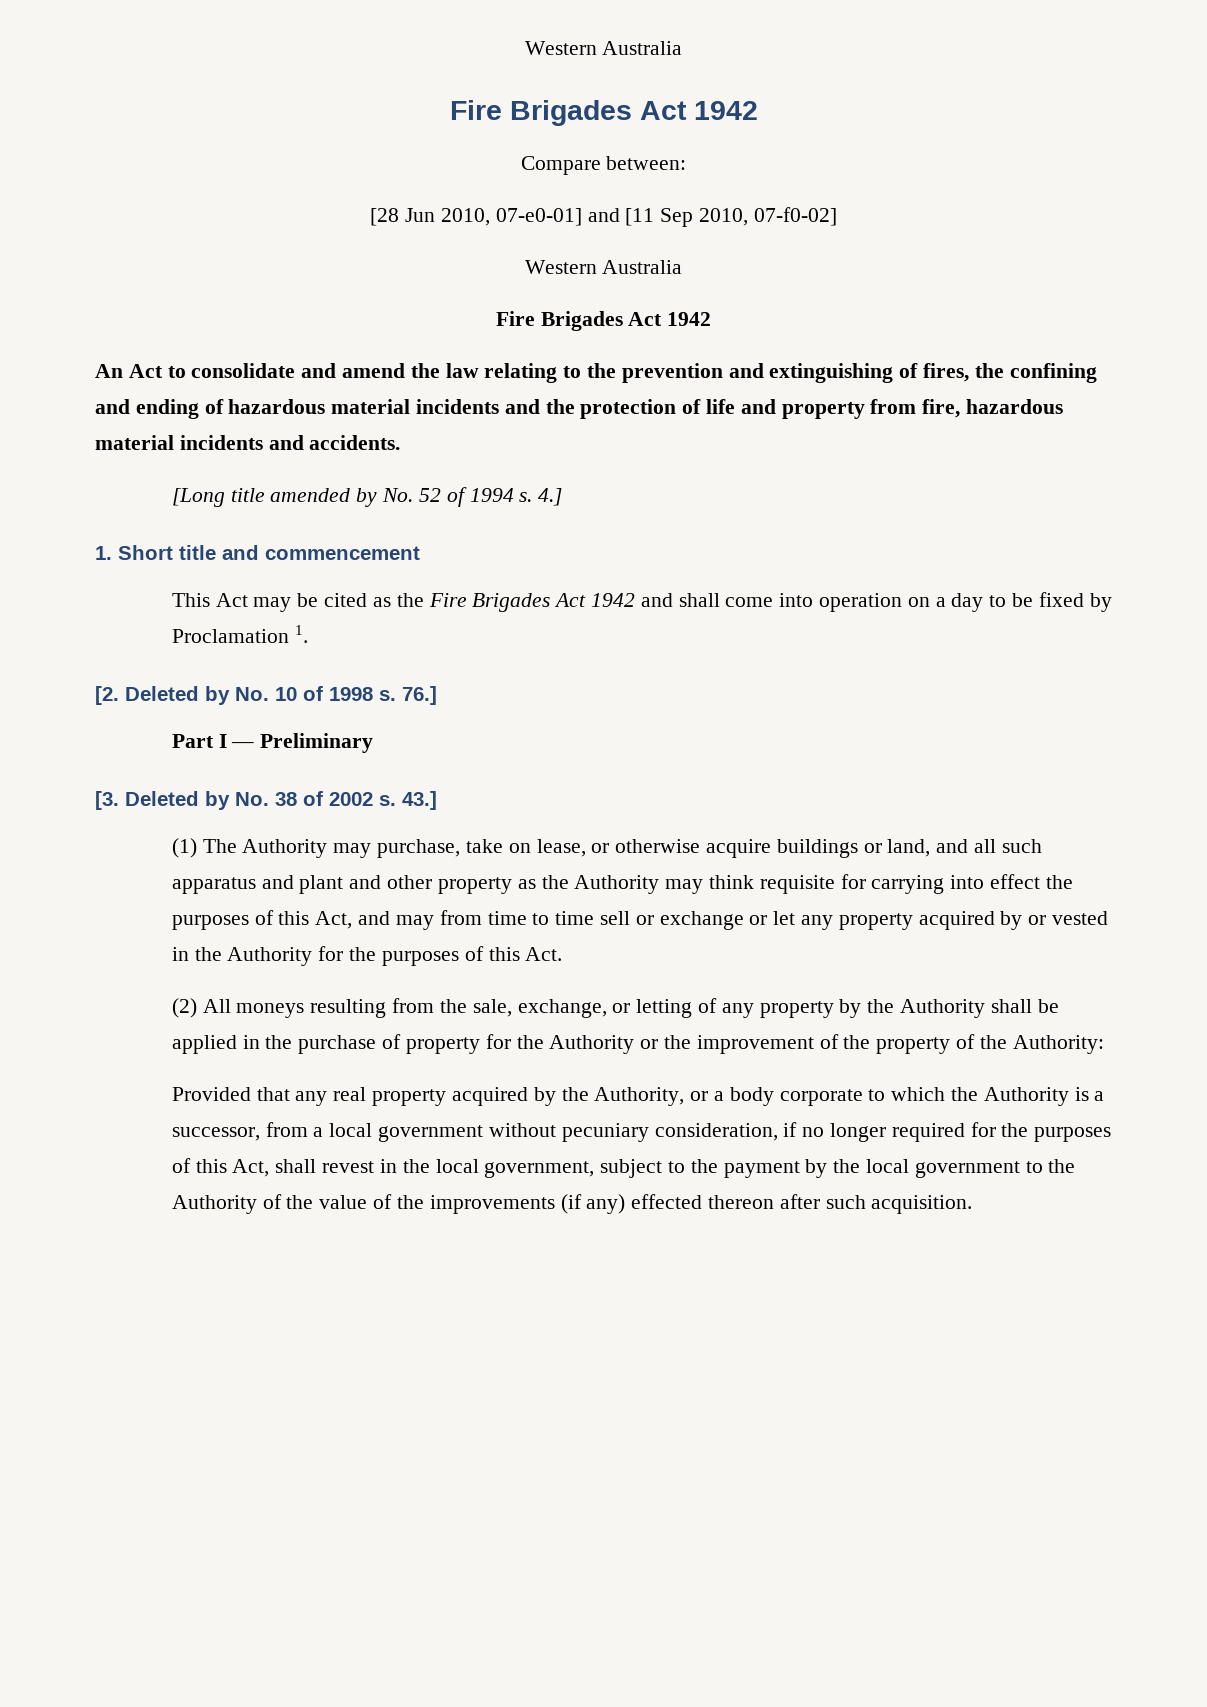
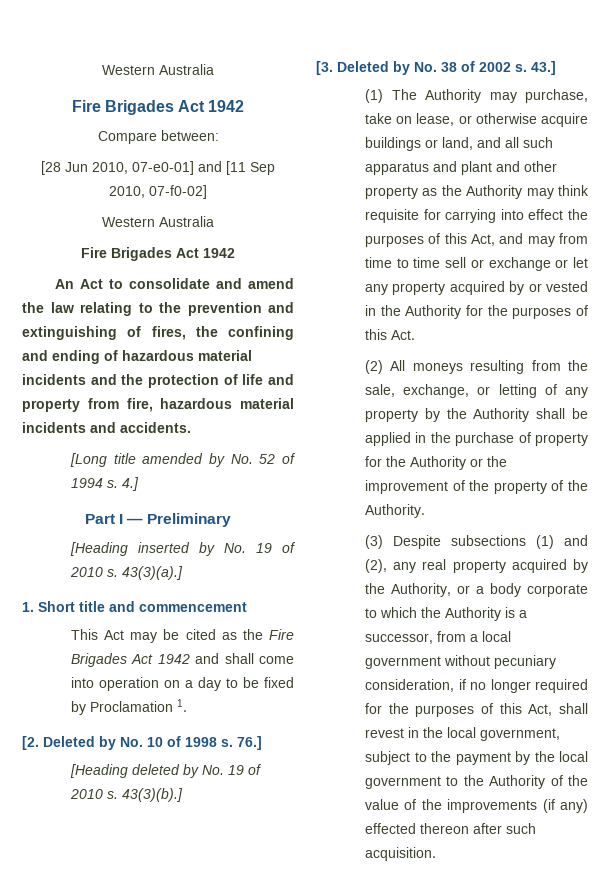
+ Part I — Preliminary
+ [Heading inserted by No. 19 of 2010 s. 43(3)(a).]
- Part I — Preliminary
+ [Heading deleted by No. 19 of 2010 s. 43(3)(b).]
- (2) All moneys resulting from the sale, exchange, or letting of any property by the Authority shall be applied in the purchase of property for the Authority or the improvement of the property of the Authority:
- Provided that any real property acquired by the Authority, or a body corporate to which the Authority is a successor, from a local government without pecuniary consideration, if no longer required for the purposes of this Act, shall revest in the local government, subject to the payment by the local government to the Authority of the value of the improvements (if any) effected thereon after such acquisition.
+ (2) All moneys resulting from the sale, exchange, or letting of any property by the Authority shall be applied in the purchase of property for the Authority or the improvement of the property of the Authority.
+ (3) Despite subsections (1) and (2), any real property acquired by the Authority, or a body corporate to which the Authority is a successor, from a local government without pecuniary consideration, if no longer required for the purposes of this Act, shall revest in the local government, subject to the payment by the local government to the Authority of the value of the improvements (if any) effected thereon after such acquisition.

